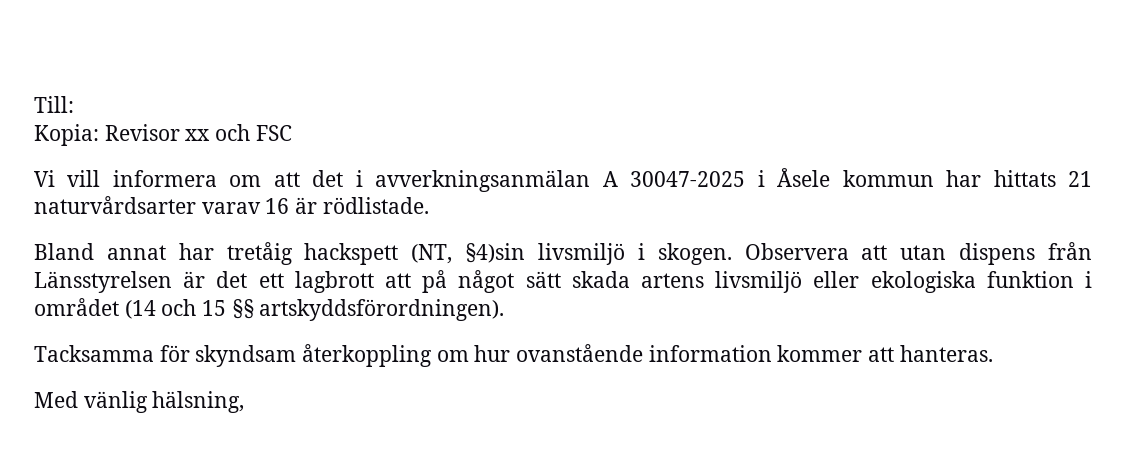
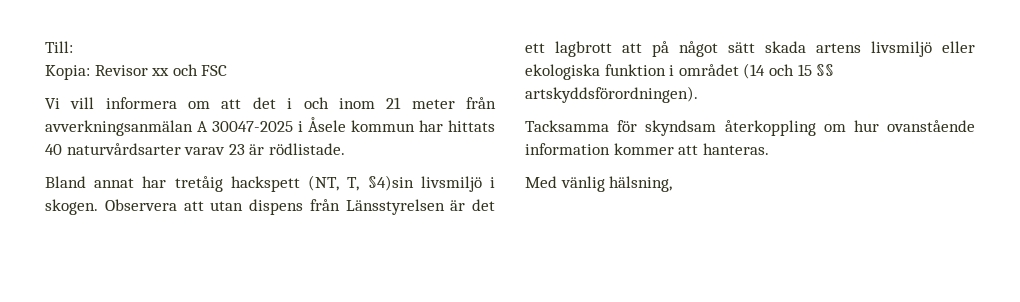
- Vi vill informera om att det i avverkningsanmälan A 30047-2025 i Åsele kommun har hittats 21 naturvårdsarter varav 16 är rödlistade.
+ Vi vill informera om att det i och inom 21 meter från avverkningsanmälan A 30047-2025 i Åsele kommun har hittats 40 naturvårdsarter varav 23 är rödlistade.
- Bland annat har tretåig hackspett (NT, §4)sin livsmiljö i skogen.
+ Bland annat har tretåig hackspett (NT, T, §4)sin livsmiljö i skogen.

